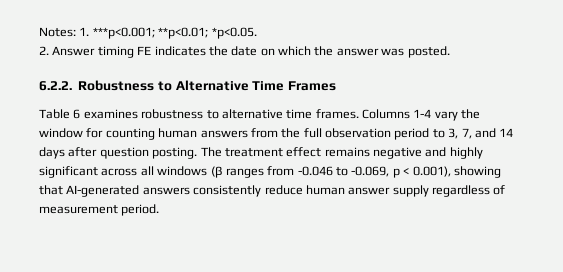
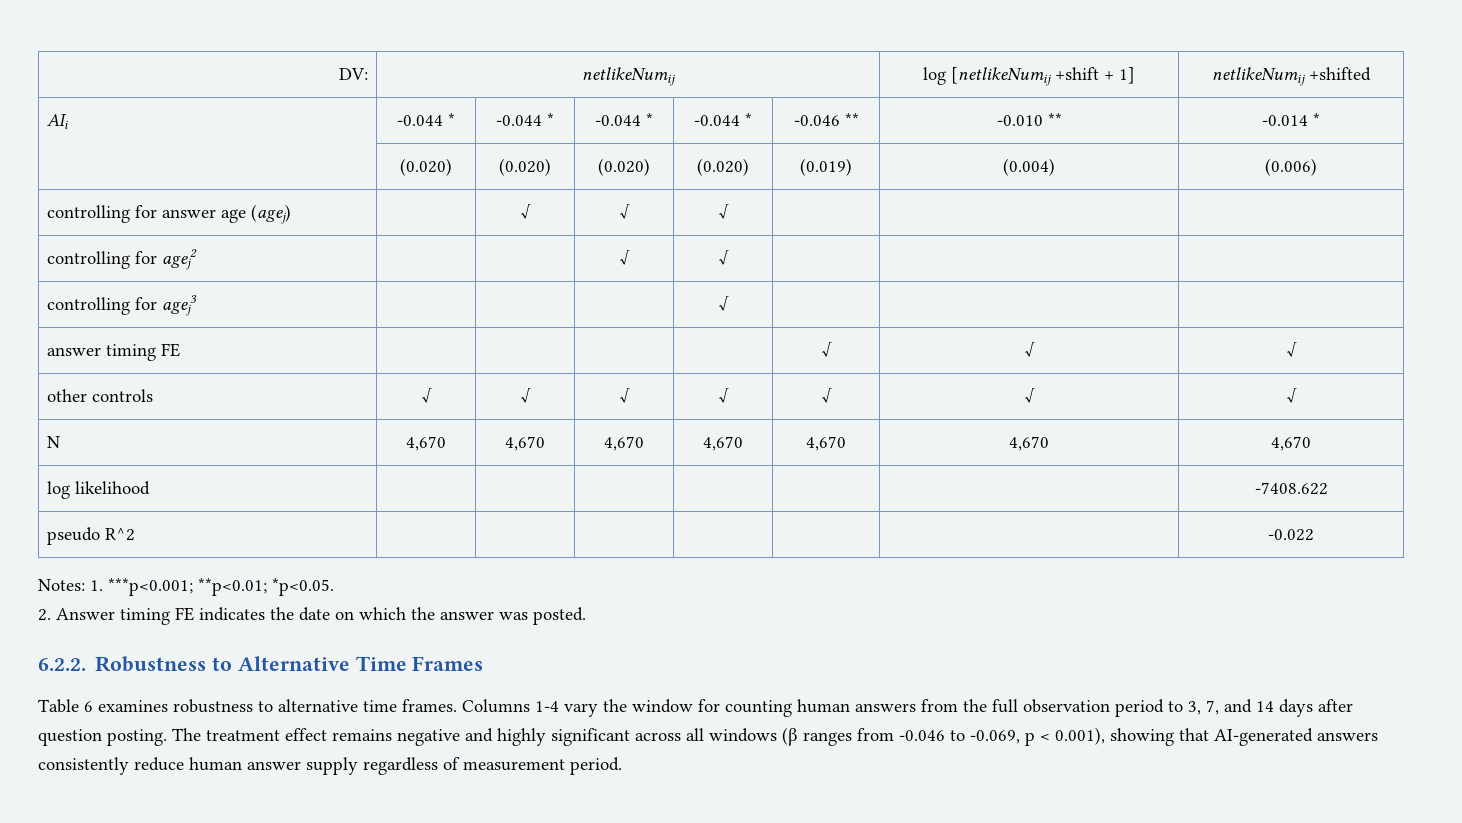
+ DV: | netlikeNumij | log [netlikeNumij +shift + 1] | netlikeNumij +shifted
+ AIi | -0.044 * | -0.044 * | -0.044 * | -0.044 * | -0.046 ** | -0.010 ** | -0.014 *
+ | (0.020) | (0.020) | (0.020) | (0.020) | (0.019) | (0.004) | (0.006)
+ controlling for answer age (agej) | | √ | √ | √ | | |
+ controlling for agej2 | | | √ | √ | | |
+ controlling for agej3 | | | | √ | | |
+ answer timing FE | | | | | √ | √ | √
+ other controls | √ | √ | √ | √ | √ | √ | √
+ N | 4,670 | 4,670 | 4,670 | 4,670 | 4,670 | 4,670 | 4,670
+ log likelihood | | | | | | | -7408.622
+ pseudo R^2 | | | | | | | -0.022

